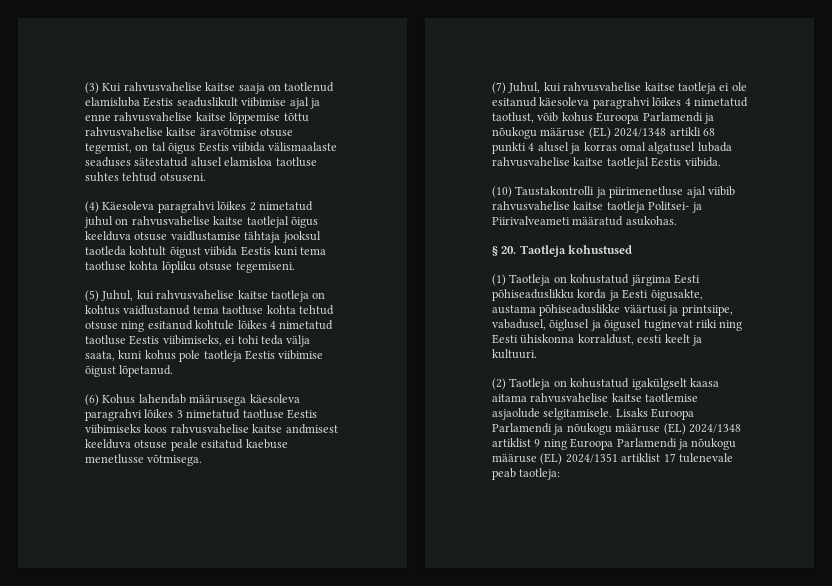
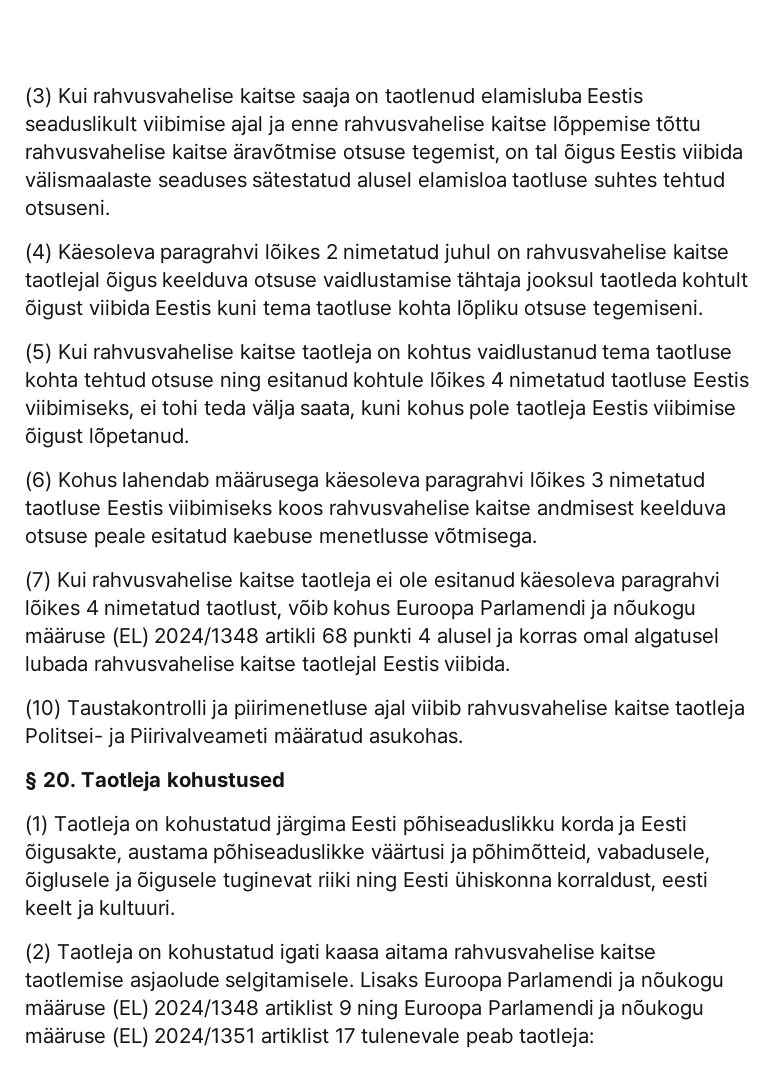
- (5) Juhul, kui rahvusvahelise kaitse taotleja on kohtus vaidlustanud tema taotluse kohta tehtud otsuse ning esitanud kohtule lõikes 4 nimetatud taotluse Eestis viibimiseks, ei tohi teda välja saata, kuni kohus pole taotleja Eestis viibimise õigust lõpetanud.
+ (5) Kui rahvusvahelise kaitse taotleja on kohtus vaidlustanud tema taotluse kohta tehtud otsuse ning esitanud kohtule lõikes 4 nimetatud taotluse Eestis viibimiseks, ei tohi teda välja saata, kuni kohus pole taotleja Eestis viibimise õigust lõpetanud.
- (7) Juhul, kui rahvusvahelise kaitse taotleja ei ole esitanud käesoleva paragrahvi lõikes 4 nimetatud taotlust, võib kohus Euroopa Parlamendi ja nõukogu määruse (EL) 2024/1348 artikli 68 punkti 4 alusel ja korras omal algatusel lubada rahvusvahelise kaitse taotlejal Eestis viibida.
+ (7) Kui rahvusvahelise kaitse taotleja ei ole esitanud käesoleva paragrahvi lõikes 4 nimetatud taotlust, võib kohus Euroopa Parlamendi ja nõukogu määruse (EL) 2024/1348 artikli 68 punkti 4 alusel ja korras omal algatusel lubada rahvusvahelise kaitse taotlejal Eestis viibida.
- (1) Taotleja on kohustatud järgima Eesti põhiseaduslikku korda ja Eesti õigusakte, austama põhiseaduslikke väärtusi ja printsiipe, vabadusel, õiglusel ja õigusel tuginevat riiki ning Eesti ühiskonna korraldust, eesti keelt ja kultuuri.
+ (1) Taotleja on kohustatud järgima Eesti põhiseaduslikku korda ja Eesti õigusakte, austama põhiseaduslikke väärtusi ja põhimõtteid, vabadusele, õiglusele ja õigusele tuginevat riiki ning Eesti ühiskonna korraldust, eesti keelt ja kultuuri.
- (2) Taotleja on kohustatud igakülgselt kaasa aitama rahvusvahelise kaitse taotlemise asjaolude selgitamisele.
+ (2) Taotleja on kohustatud igati kaasa aitama rahvusvahelise kaitse taotlemise asjaolude selgitamisele.

